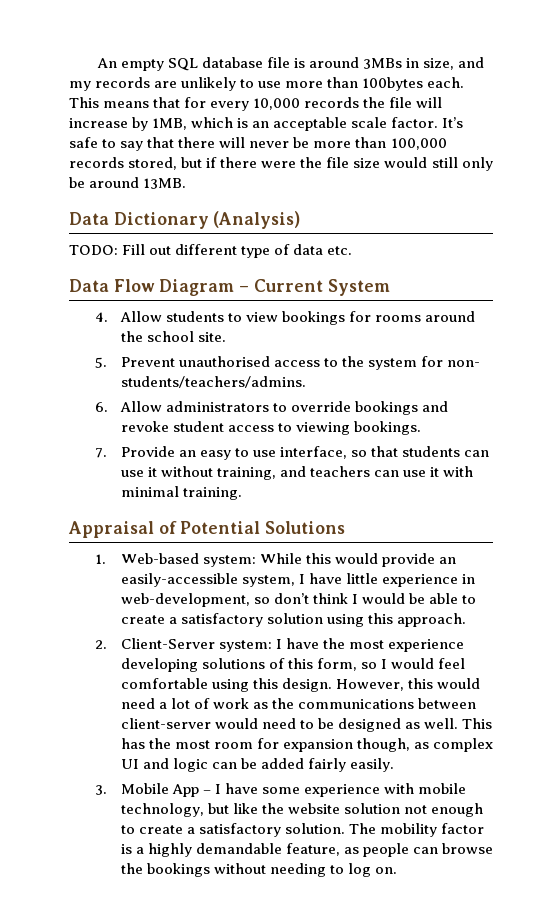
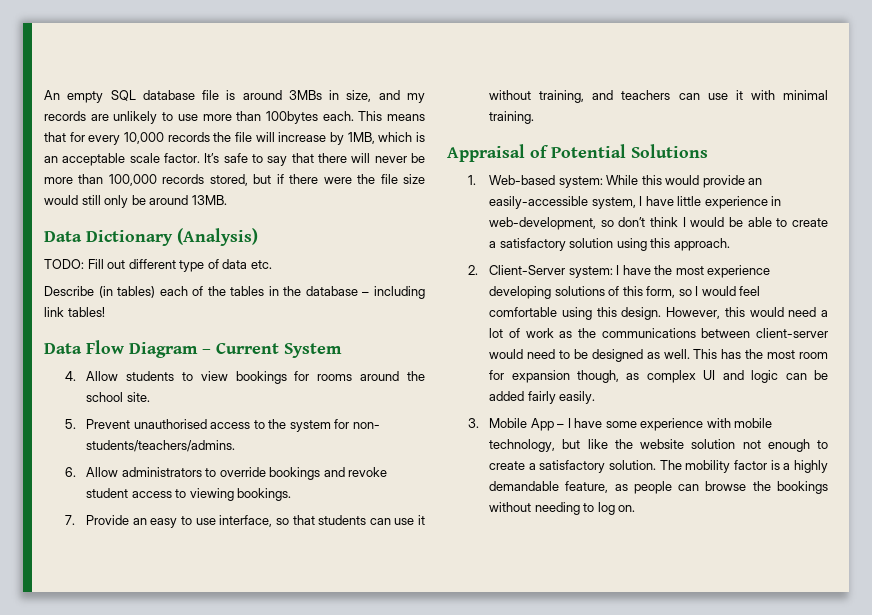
+ Describe (in tables) each of the tables in the database – including link tables!

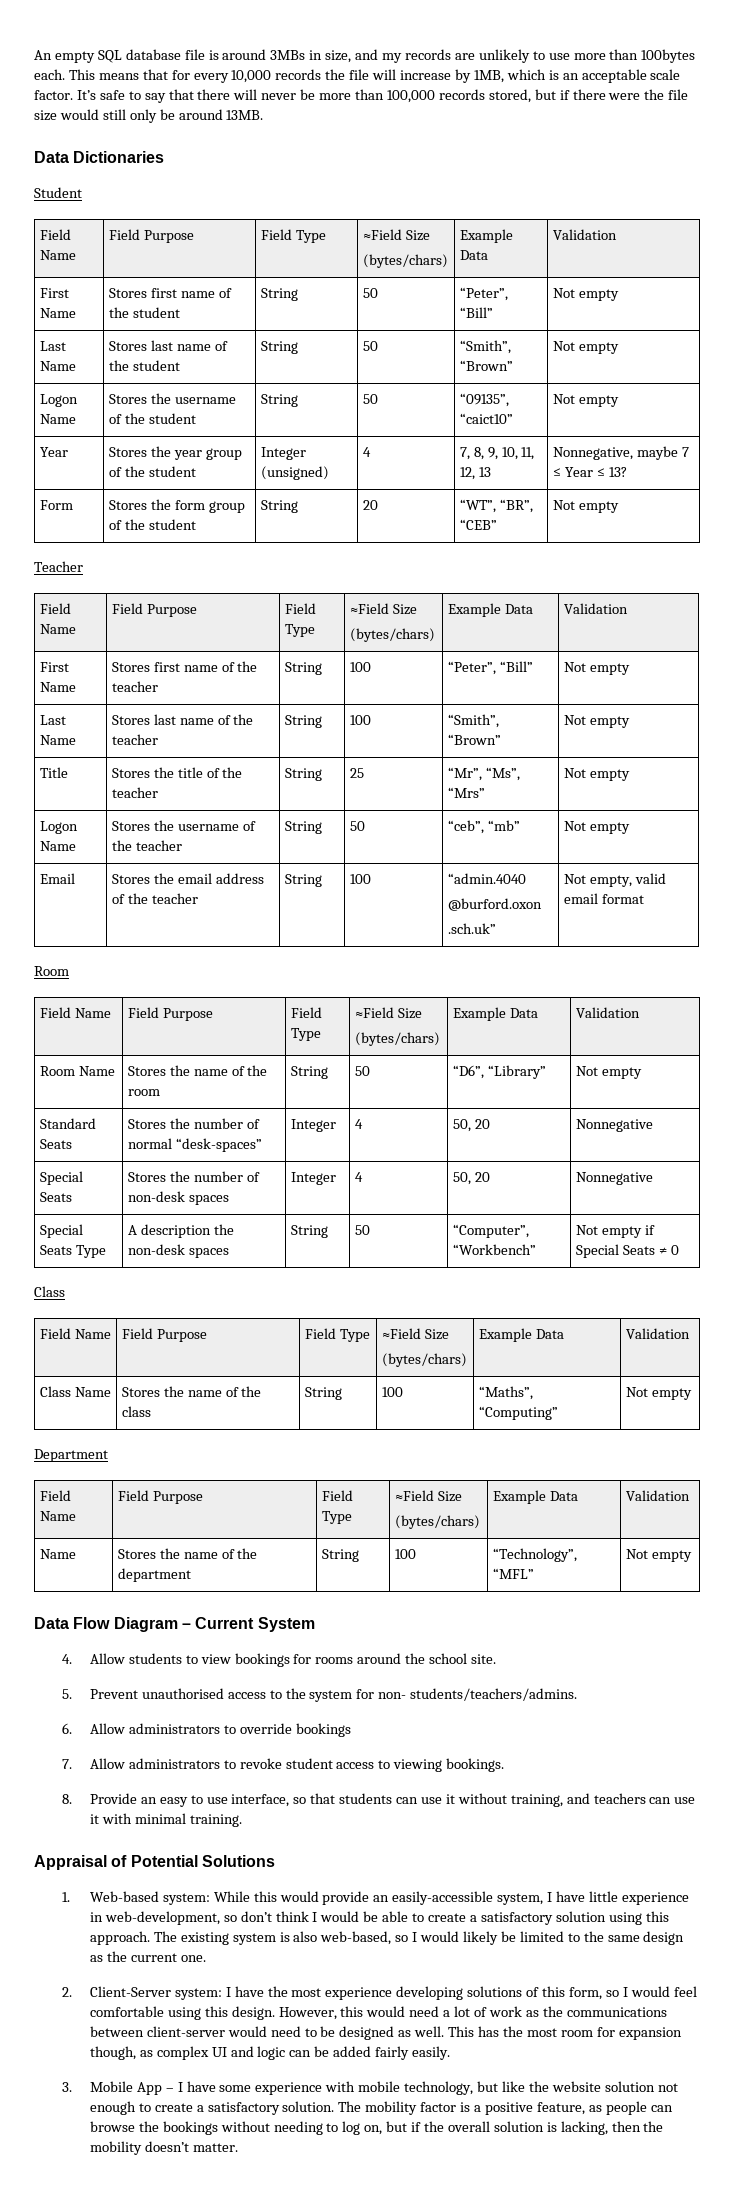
- Data Dictionary (Analysis)
- TODO: Fill out different type of data etc.
- Describe (in tables) each of the tables in the database – including link tables!
+ Data Dictionaries
+ Student
+ Field Name | Field Purpose | Field Type | ≈Field Size
+ (bytes/chars) | Example Data | Validation
+ First Name | Stores first name of the student | String | 50 | “Peter”, “Bill” | Not empty
+ Last Name | Stores last name of the student | String | 50 | “Smith”, “Brown” | Not empty
+ Logon Name | Stores the username of the student | String | 50 | “09135”, “caict10” | Not empty
+ Year | Stores the year group of the student | Integer (unsigned) | 4 | 7, 8, 9, 10, 11, 12, 13 | Nonnegative, maybe 7 ≤ Year ≤ 13?
+ Form | Stores the form group of the student | String | 20 | “WT”, “BR”, “CEB” | Not empty
+ Teacher
+ Field Name | Field Purpose | Field Type | ≈Field Size
+ (bytes/chars) | Example Data | Validation
+ First Name | Stores first name of the teacher | String | 100 | “Peter”, “Bill” | Not empty
+ Last Name | Stores last name of the teacher | String | 100 | “Smith”, “Brown” | Not empty
+ Title | Stores the title of the teacher | String | 25 | “Mr”, “Ms”, “Mrs” | Not empty
+ Logon Name | Stores the username of the teacher | String | 50 | “ceb”, “mb” | Not empty
+ Email | Stores the email address of the teacher | String | 100 | “admin.4040
+ @burford.oxon
+ .sch.uk” | Not empty, valid email format
+ Room
+ Field Name | Field Purpose | Field Type | ≈Field Size
+ (bytes/chars) | Example Data | Validation
+ Room Name | Stores the name of the room | String | 50 | “D6”, “Library” | Not empty
+ Standard Seats | Stores the number of normal “desk-spaces” | Integer | 4 | 50, 20 | Nonnegative
+ Special Seats | Stores the number of non-desk spaces | Integer | 4 | 50, 20 | Nonnegative
+ Special Seats Type | A description the non-desk spaces | String | 50 | “Computer”, “Workbench” | Not empty if Special Seats ≠ 0
+ Class
+ Field Name | Field Purpose | Field Type | ≈Field Size
+ (bytes/chars) | Example Data | Validation
+ Class Name | Stores the name of the class | String | 100 | “Maths”, “Computing” | Not empty
+ Department
+ Field Name | Field Purpose | Field Type | ≈Field Size
+ (bytes/chars) | Example Data | Validation
+ Name | Stores the name of the department | String | 100 | “Technology”, “MFL” | Not empty
- 6. Allow administrators to override bookings and revoke student access to viewing bookings.
+ 6. Allow administrators to override bookings
+ 7. Allow administrators to revoke student access to viewing bookings.
- 7. Provide an easy to use interface, so that students can use it without training, and teachers can use it with minimal training.
+ 8. Provide an easy to use interface, so that students can use it without training, and teachers can use it with minimal training.
+ The existing system is also web-based, so I would likely be limited to the same design as the current one.
- The mobility factor is a highly demandable feature, as people can browse the bookings without needing to log on.
+ The mobility factor is a positive feature, as people can browse the bookings without needing to log on, but if the overall solution is lacking, then the mobility doesn’t matter.

